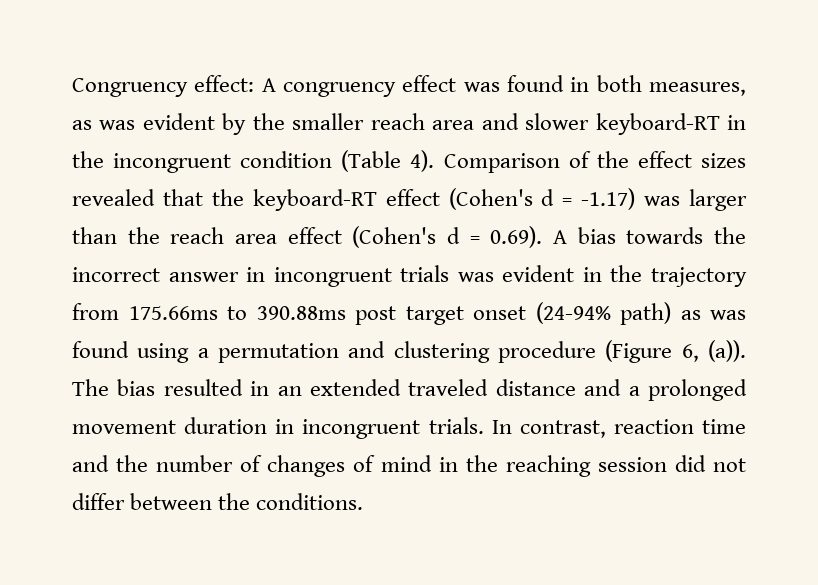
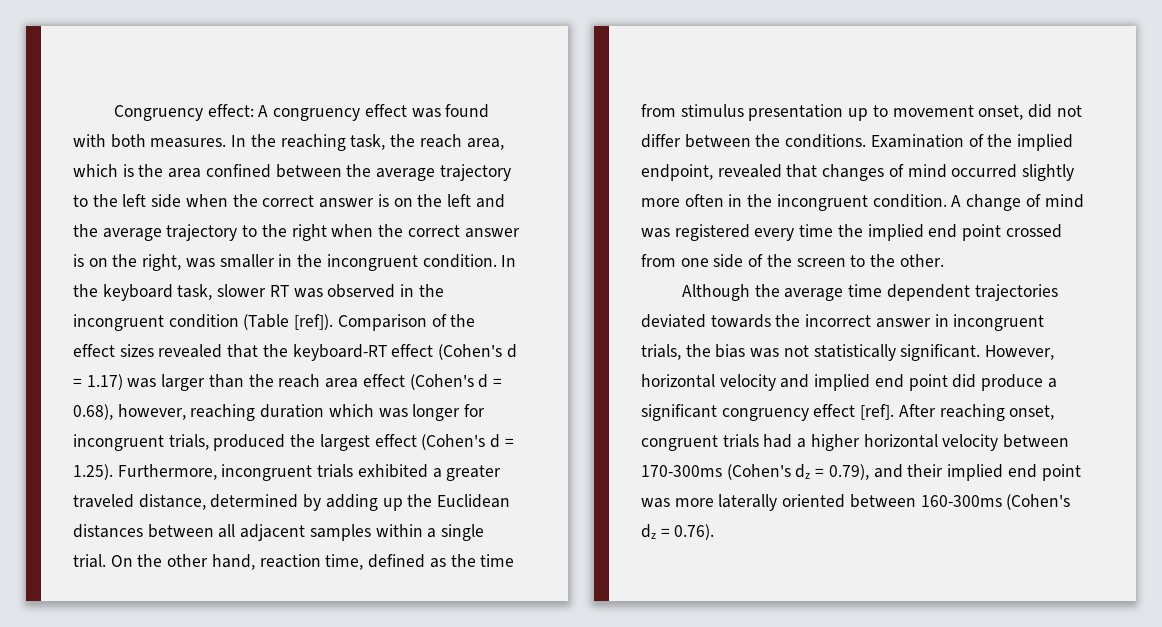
- Congruency effect: A congruency effect was found in both measures, as was evident by the smaller reach area and slower keyboard-RT in the incongruent condition (Table 4).
+ Congruency effect: A congruency effect was found with both measures. In the reaching task, the reach area, which is the area confined between the average trajectory to the left side when the correct answer is on the left and the average trajectory to the right when the correct answer is on the right, was smaller in the incongruent condition. In the keyboard task, slower RT was observed in the incongruent condition (Table [ref]).
- Comparison of the effect sizes revealed that the keyboard-RT effect (Cohen's d = -1.17) was larger than the reach area effect (Cohen's d = 0.69). A bias towards the incorrect answer in incongruent trials was evident in the trajectory from 175.66ms to 390.88ms post target onset (24-94% path) as was found using a permutation and clustering procedure (Figure 6, (a)). The bias resulted in an extended traveled distance and a prolonged movement duration in incongruent trials. In contrast, reaction time and the number of changes of mind in the reaching session did not differ between the conditions.
+ Comparison of the effect sizes revealed that the keyboard-RT effect (Cohen's d = 1.17) was larger than the reach area effect (Cohen's d = 0.68), however, reaching duration which was longer for incongruent trials, produced the largest effect (Cohen's d = 1.25). Furthermore, incongruent trials exhibited a greater traveled distance, determined by adding up the Euclidean distances between all adjacent samples within a single trial. On the other hand, reaction time, defined as the time from stimulus presentation up to movement onset, did not differ between the conditions. Examination of the implied endpoint, revealed that changes of mind occurred slightly more often in the incongruent condition. A change of mind was registered every time the implied end point crossed from one side of the screen to the other.
+ Although the average time dependent trajectories deviated towards the incorrect answer in incongruent trials, the bias was not statistically significant. However, horizontal velocity and implied end point did produce a significant congruency effect [ref]. After reaching onset, congruent trials had a higher horizontal velocity between 170-300ms (Cohen's dz = 0.79), and their implied end point was more laterally oriented between 160-300ms (Cohen's dz = 0.76).

